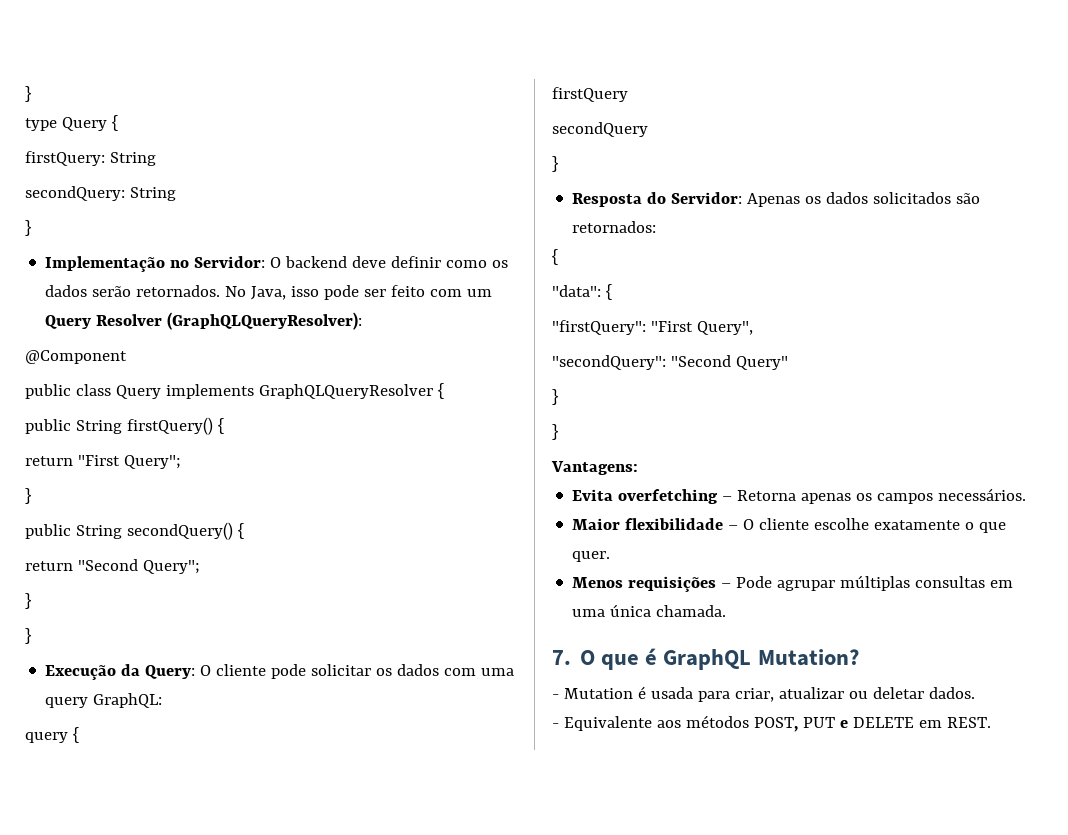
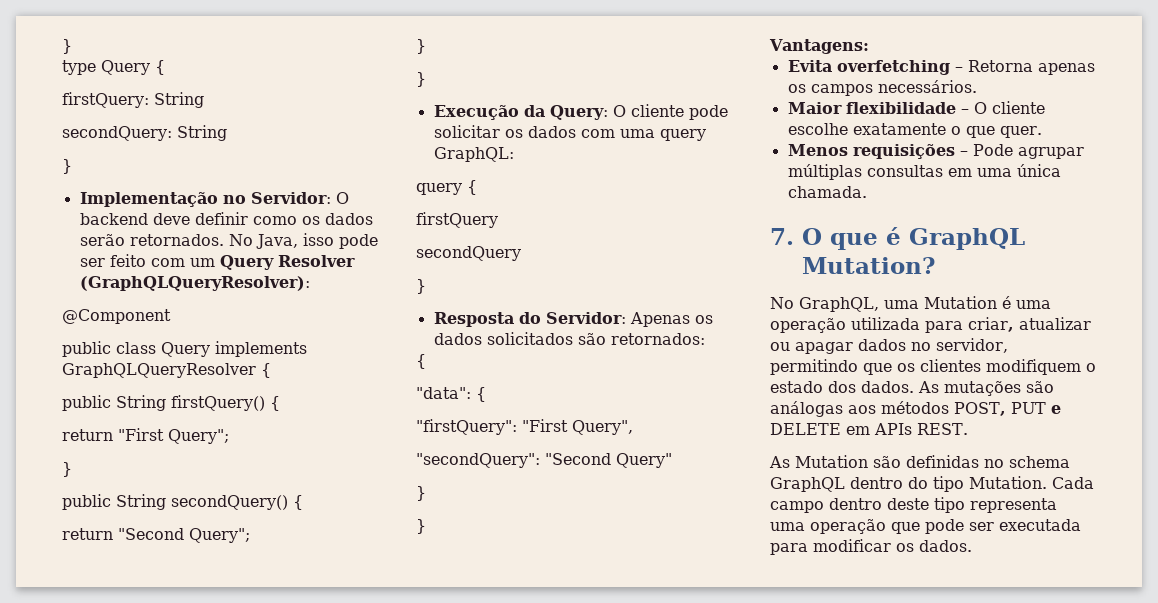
- - Mutation é usada para criar, atualizar ou deletar dados.
- - Equivalente aos métodos POST, PUT e DELETE em REST.
+ No GraphQL, uma Mutation é uma operação utilizada para criar, atualizar ou apagar dados no servidor, permitindo que os clientes modifiquem o estado dos dados. As mutações são análogas aos métodos POST, PUT e DELETE em APIs REST.
+ As Mutation são definidas no schema GraphQL dentro do tipo Mutation. Cada campo dentro deste tipo representa uma operação que pode ser executada para modificar os dados.

